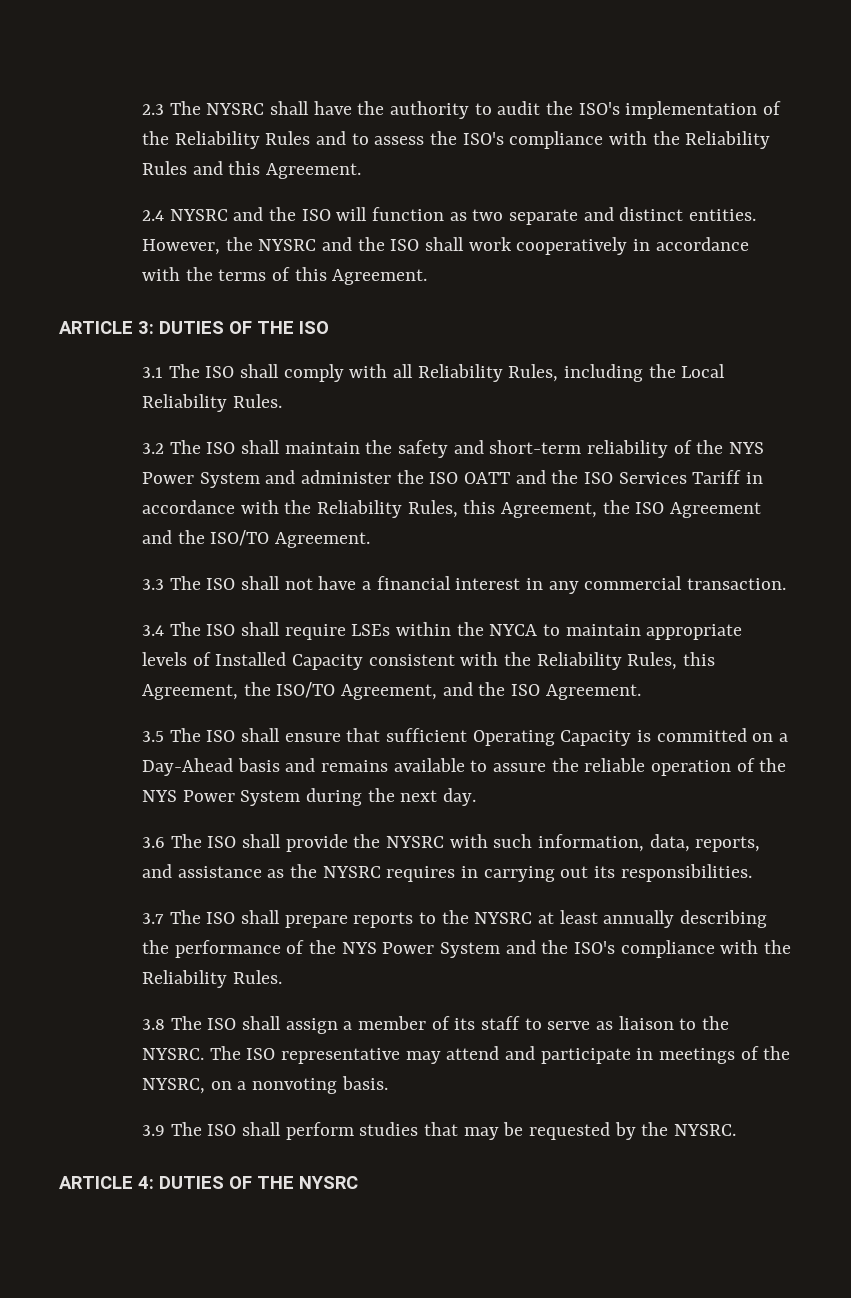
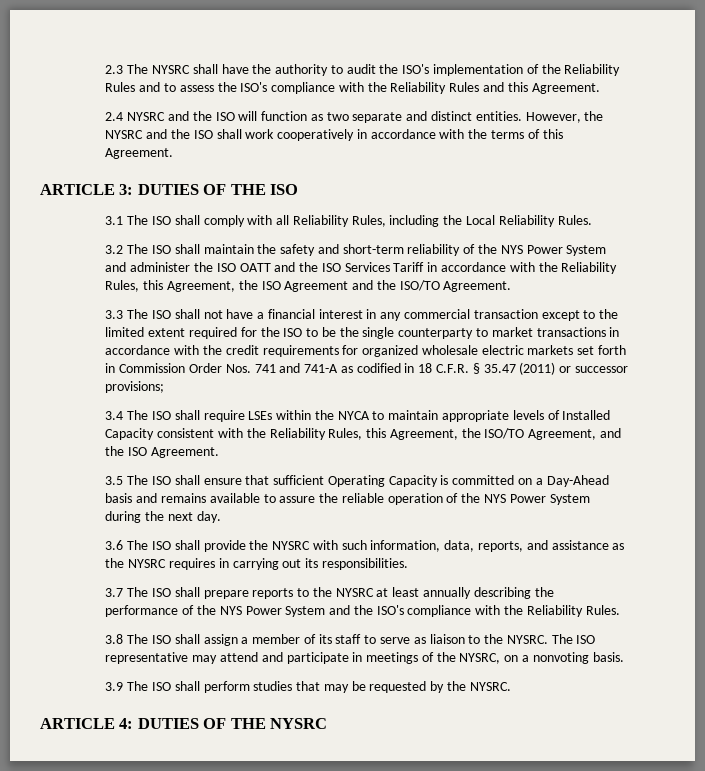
- 3.3 The ISO shall not have a financial interest in any commercial transaction.
+ 3.3 The ISO shall not have a financial interest in any commercial transaction except to the limited extent required for the ISO to be the single counterparty to market transactions in accordance with the credit requirements for organized wholesale electric markets set forth in Commission Order Nos. 741 and 741-A as codified in 18 C.F.R. § 35.47 (2011) or successor provisions;

